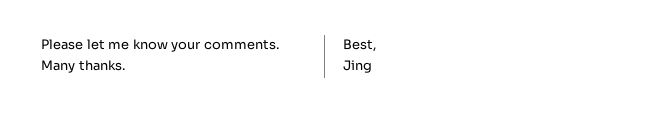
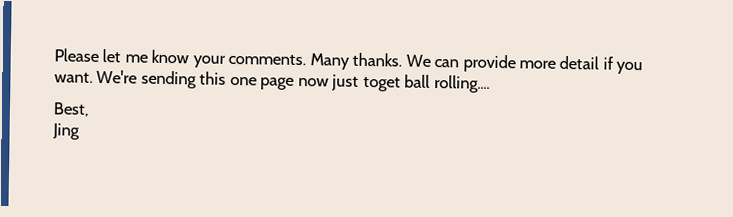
+ We can provide more detail if you want. We're sending this one page now just toget ball rolling....

